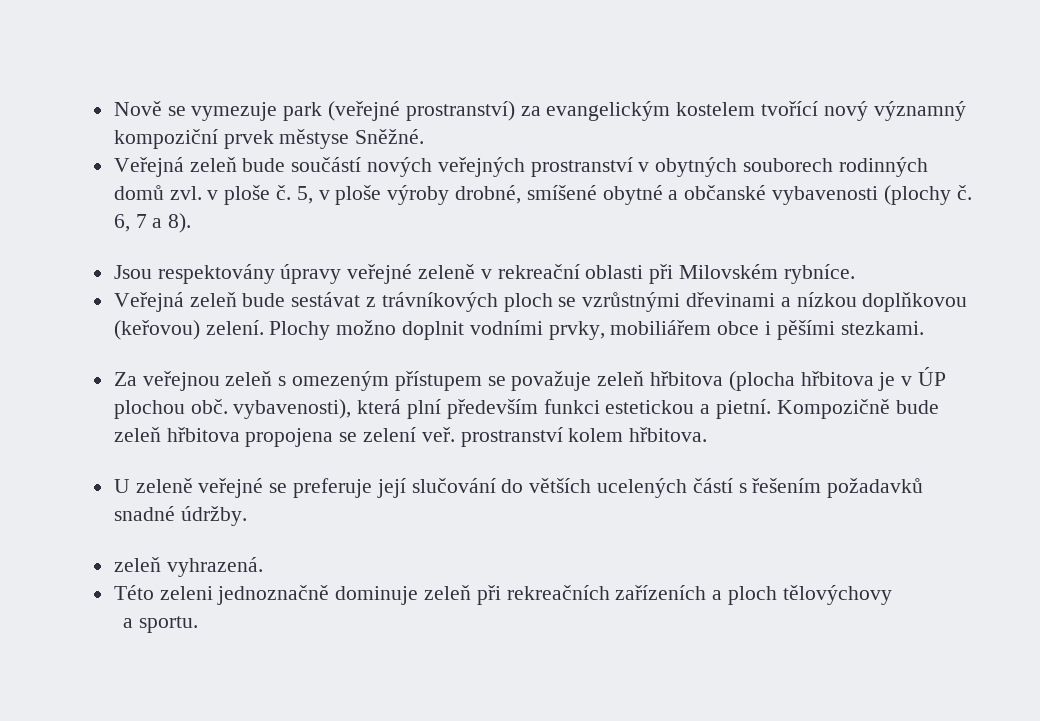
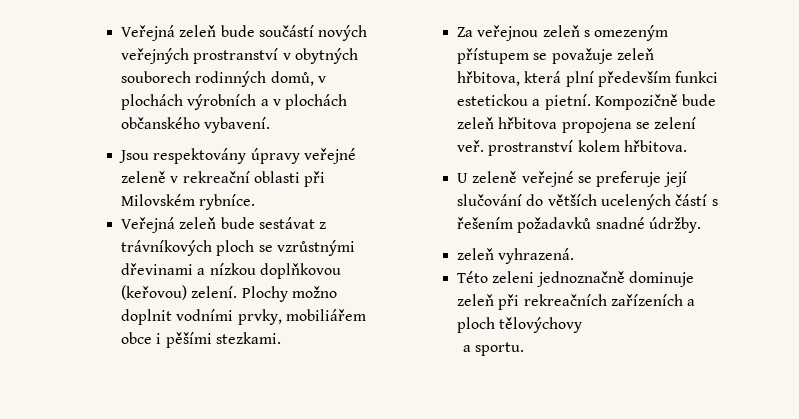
- Nově se vymezuje park (veřejné prostranství) za evangelickým kostelem tvořící nový významný kompoziční prvek městyse Sněžné.
- Veřejná zeleň bude součástí nových veřejných prostranství v obytných souborech rodinných domů zvl. v ploše č. 5, v ploše výroby drobné, smíšené obytné a občanské vybavenosti (plochy č. 6, 7 a 8).
+ Veřejná zeleň bude součástí nových veřejných prostranství v obytných souborech rodinných domů, v plochách výrobních a v plochách občanského vybavení.
- Za veřejnou zeleň s omezeným přístupem se považuje zeleň hřbitova (plocha hřbitova je v ÚP plochou obč. vybavenosti), která plní především funkci estetickou a pietní.
+ Za veřejnou zeleň s omezeným přístupem se považuje zeleň hřbitova, která plní především funkci estetickou a pietní.

